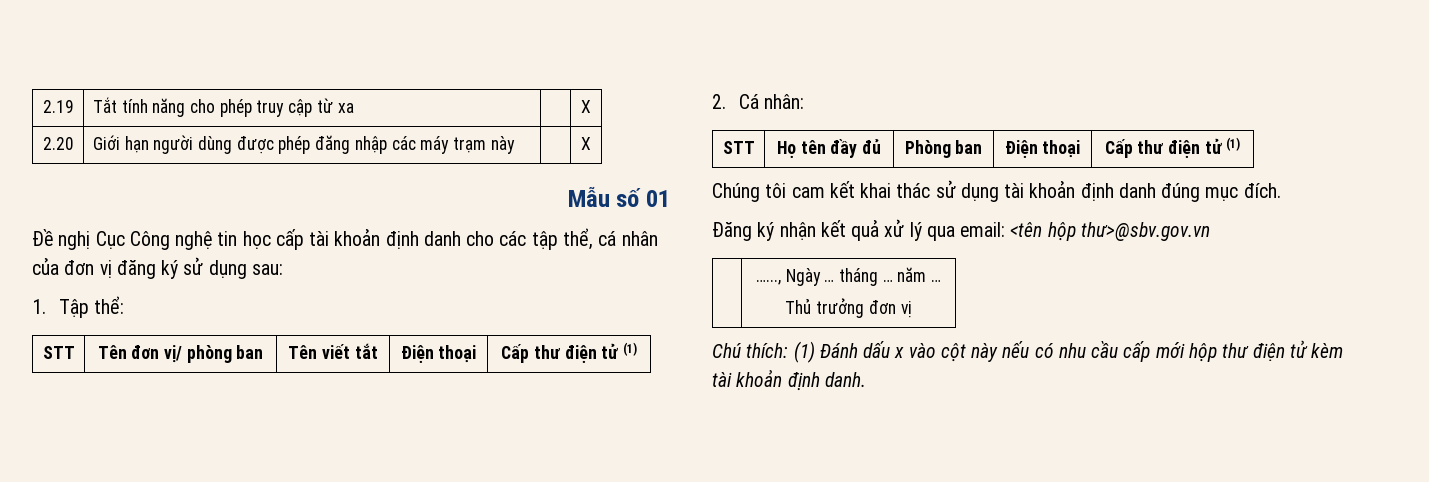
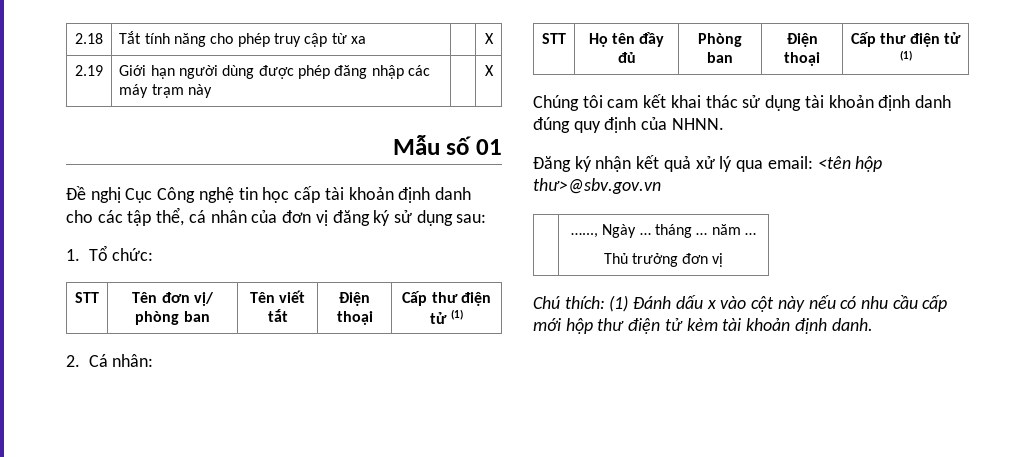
- 2.19 | Tắt tính năng cho phép truy cập từ xa | | X
+ 2.18 | Tắt tính năng cho phép truy cập từ xa | | X
- 2.20 | Giới hạn người dùng được phép đăng nhập các máy trạm này | | X
+ 2.19 | Giới hạn người dùng được phép đăng nhập các máy trạm này | | X
- 1. Tập thể:
+ 1. Tổ chức:
- Chúng tôi cam kết khai thác sử dụng tài khoản định danh đúng mục đích.
+ Chúng tôi cam kết khai thác sử dụng tài khoản định danh đúng quy định của NHNN.

